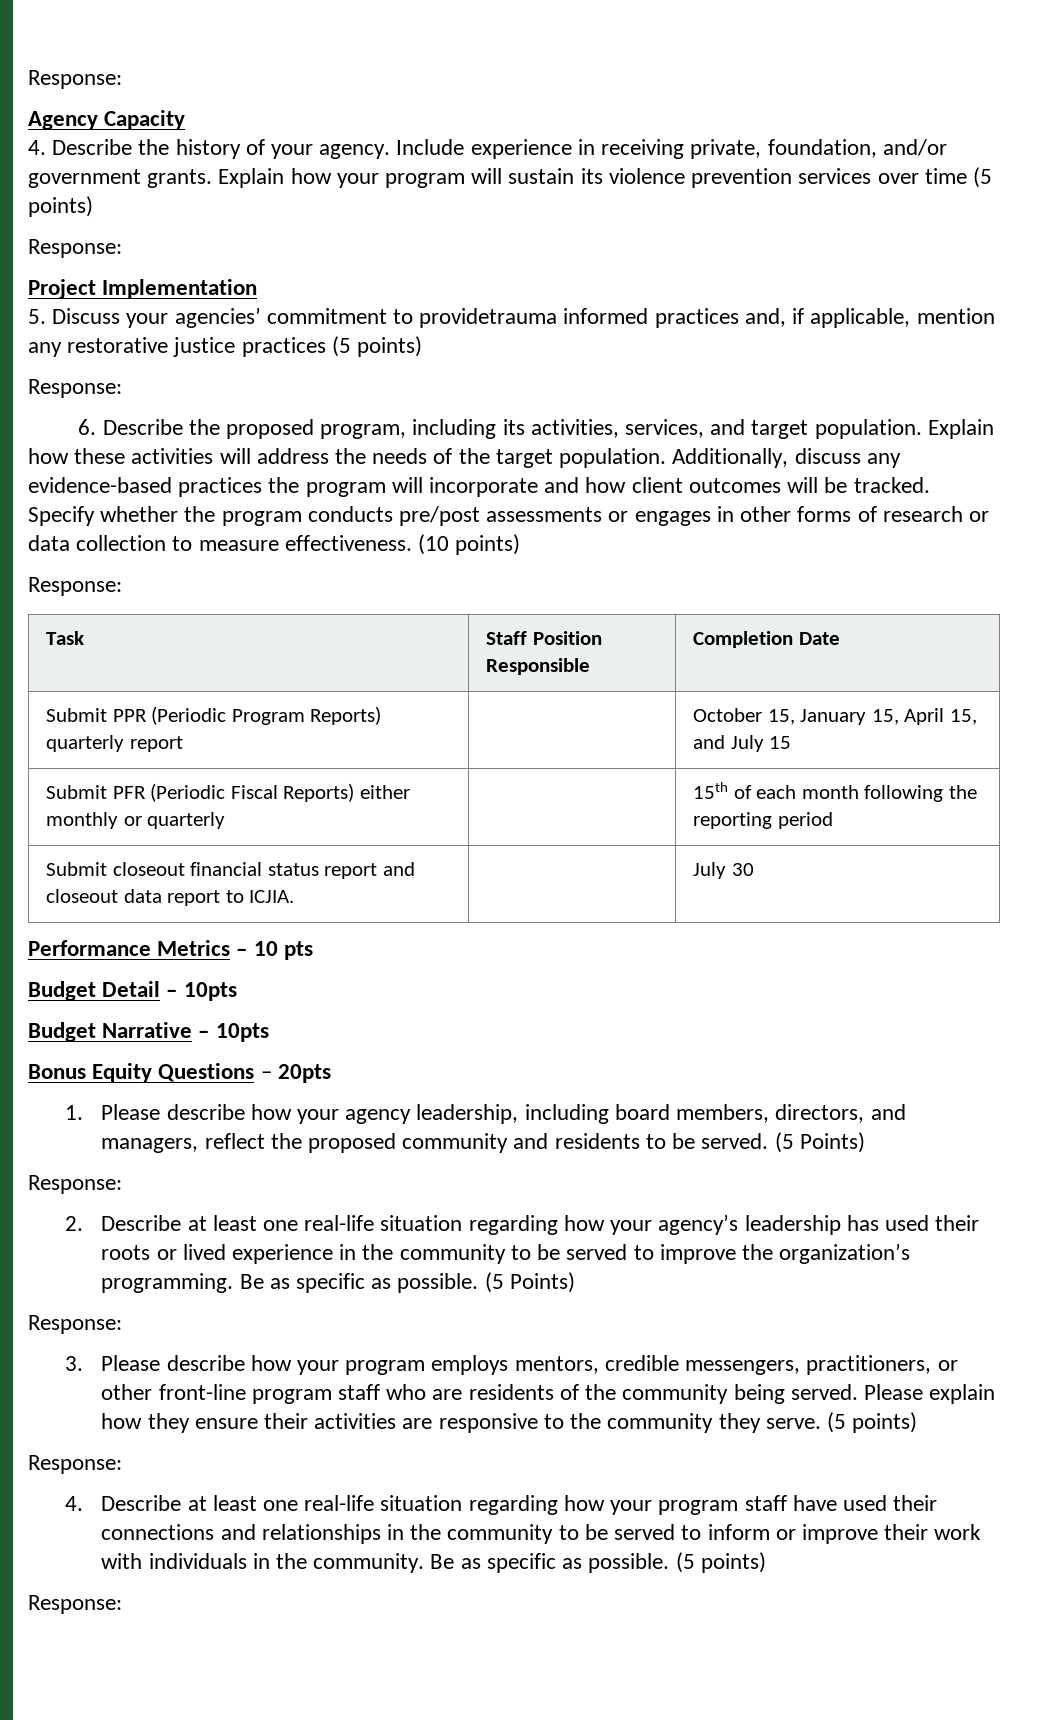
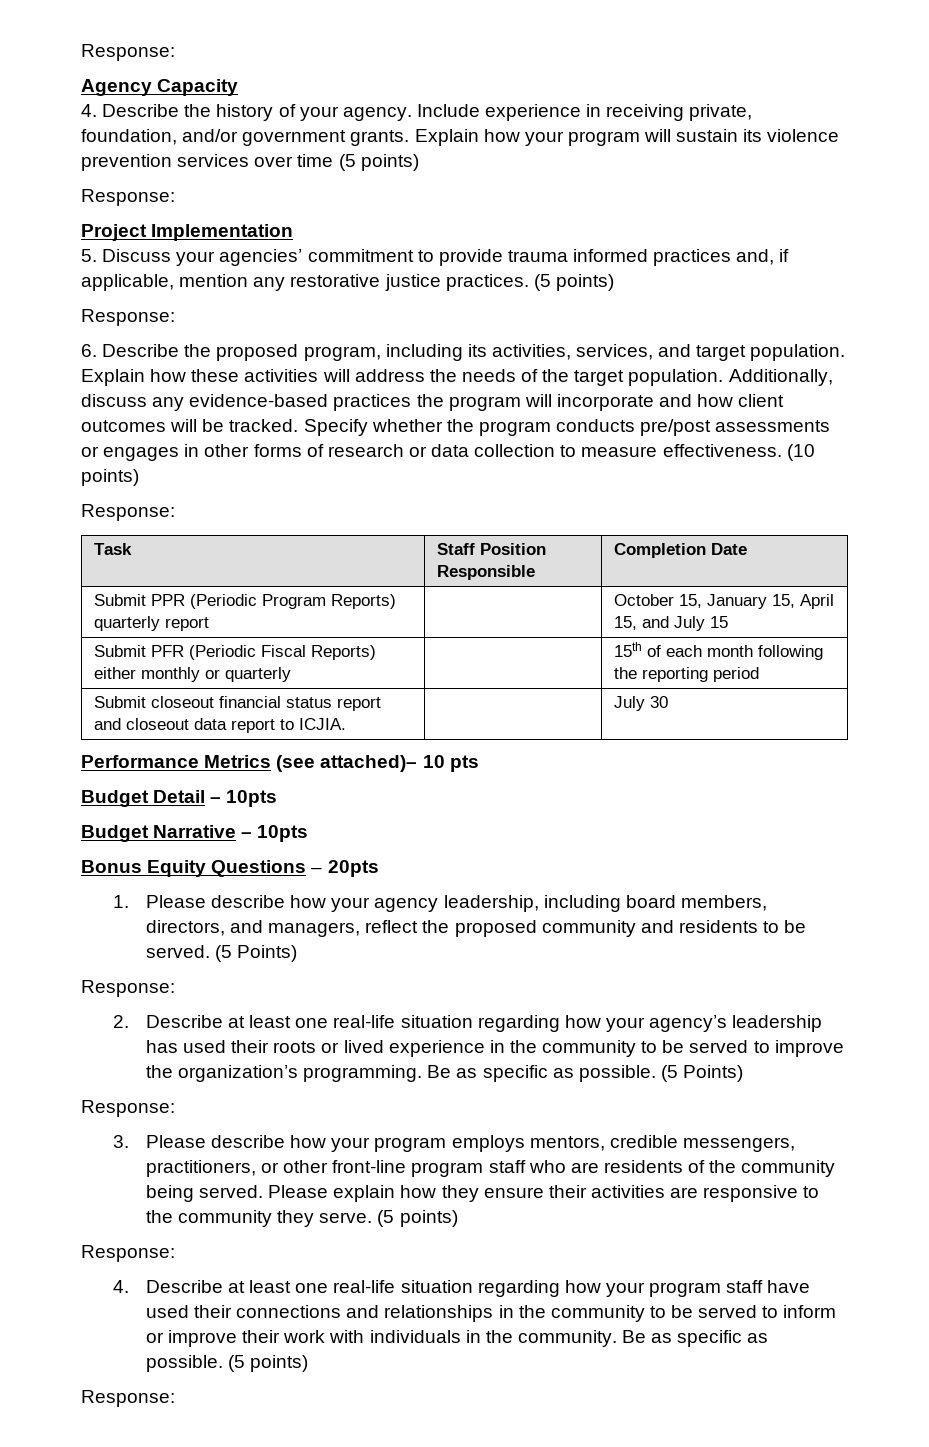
- 5. Discuss your agencies’ commitment to providetrauma informed practices and, if applicable, mention any restorative justice practices (5 points)
+ 5. Discuss your agencies’ commitment to provide trauma informed practices and, if applicable, mention any restorative justice practices. (5 points)
- Performance Metrics – 10 pts
+ Performance Metrics (see attached)– 10 pts

